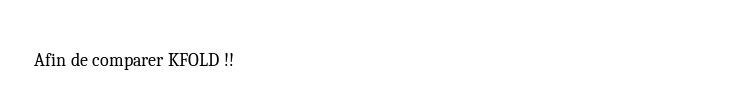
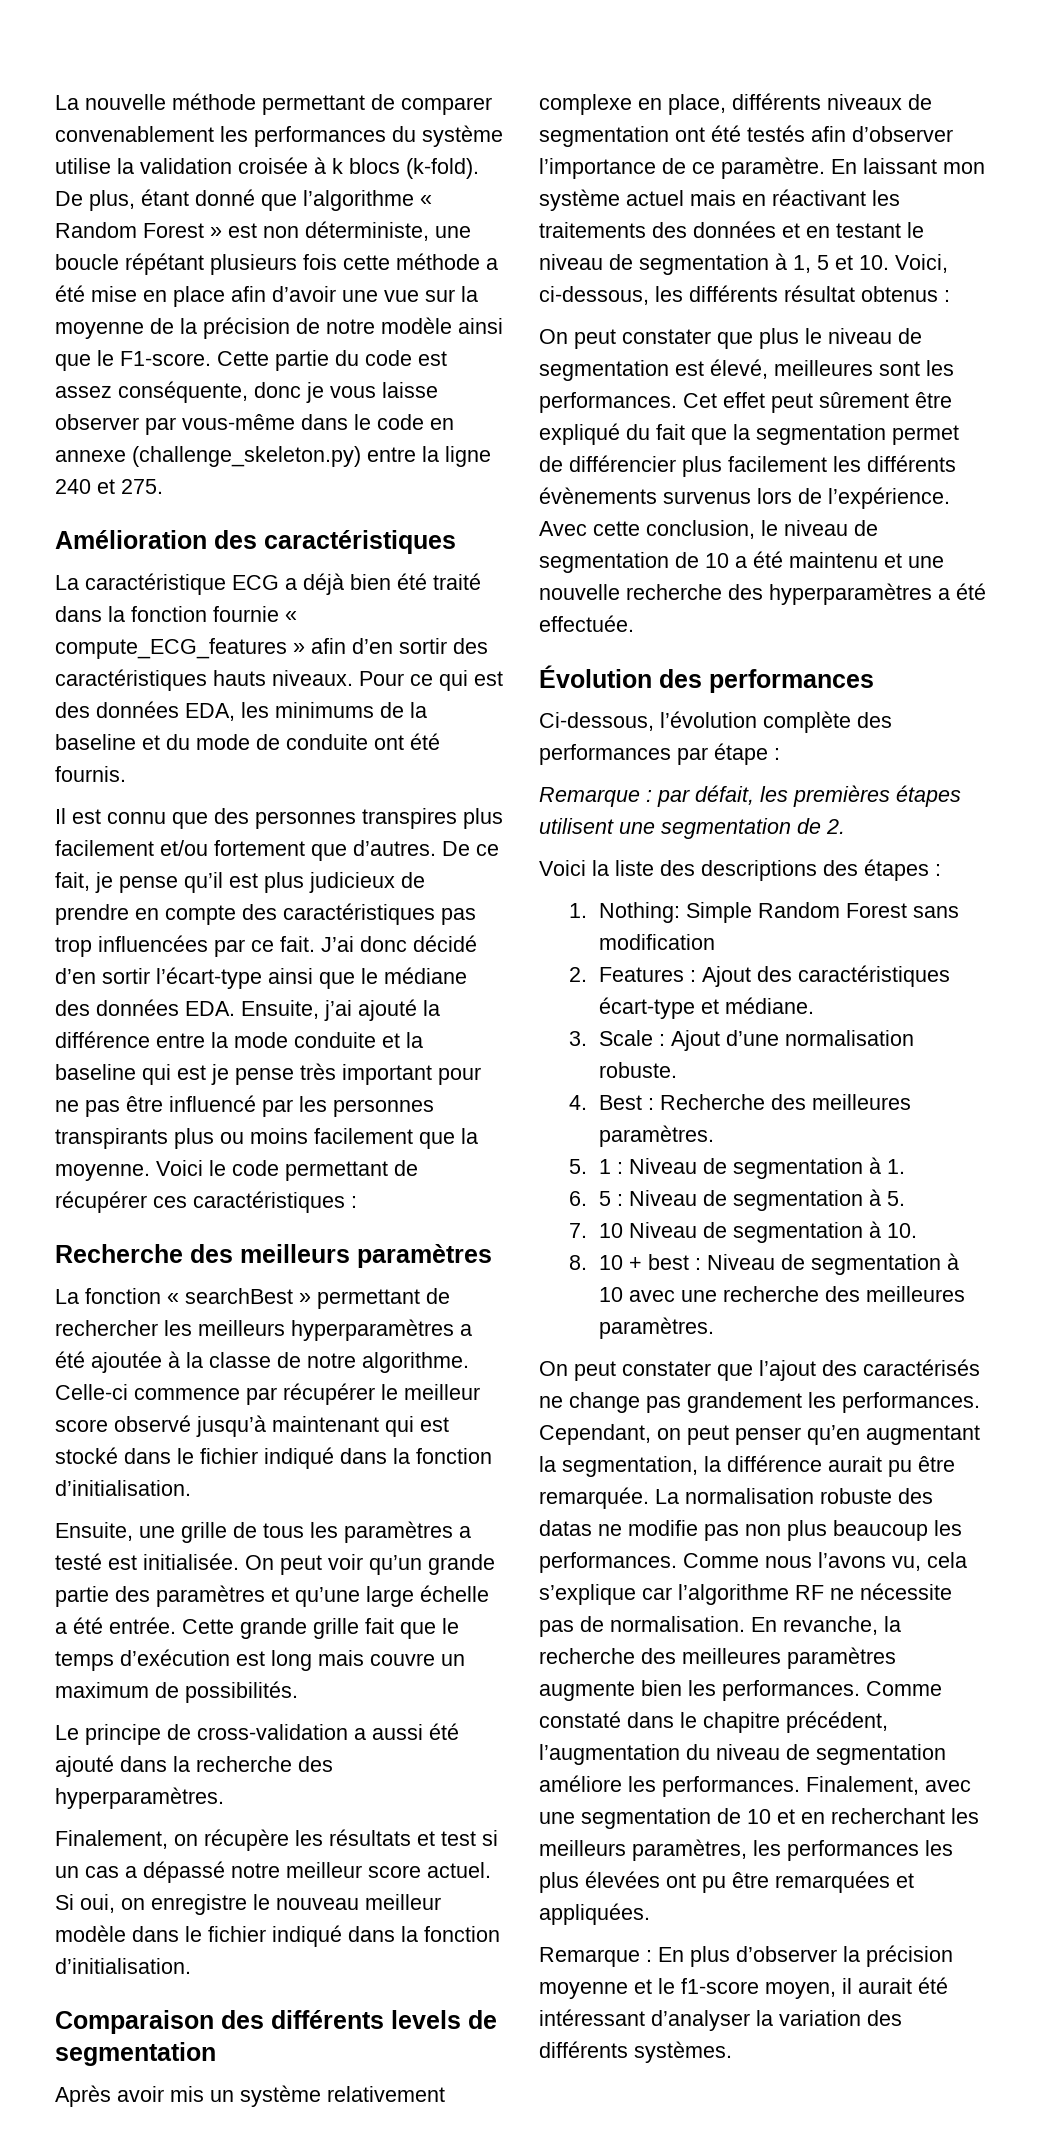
- Afin de comparer KFOLD !!
+ La nouvelle méthode permettant de comparer convenablement les performances du système utilise la validation croisée à k blocs (k-fold). De plus, étant donné que l’algorithme « Random Forest » est non déterministe, une boucle répétant plusieurs fois cette méthode a été mise en place afin d’avoir une vue sur la moyenne de la précision de notre modèle ainsi que le F1-score. Cette partie du code est assez conséquente, donc je vous laisse observer par vous-même dans le code en annexe (challenge_skeleton.py) entre la ligne 240 et 275.
+ Amélioration des caractéristiques
+ La caractéristique ECG a déjà bien été traité dans la fonction fournie « compute_ECG_features » afin d’en sortir des caractéristiques hauts niveaux. Pour ce qui est des données EDA, les minimums de la baseline et du mode de conduite ont été fournis.
+ Il est connu que des personnes transpires plus facilement et/ou fortement que d’autres. De ce fait, je pense qu’il est plus judicieux de prendre en compte des caractéristiques pas trop influencées par ce fait. J’ai donc décidé d’en sortir l’écart-type ainsi que le médiane des données EDA. Ensuite, j’ai ajouté la différence entre la mode conduite et la baseline qui est je pense très important pour ne pas être influencé par les personnes transpirants plus ou moins facilement que la moyenne. Voici le code permettant de récupérer ces caractéristiques :
+ Recherche des meilleurs paramètres
+ La fonction « searchBest » permettant de rechercher les meilleurs hyperparamètres a été ajoutée à la classe de notre algorithme. Celle-ci commence par récupérer le meilleur score observé jusqu’à maintenant qui est stocké dans le fichier indiqué dans la fonction d’initialisation.
+ Ensuite, une grille de tous les paramètres a testé est initialisée. On peut voir qu’un grande partie des paramètres et qu’une large échelle a été entrée. Cette grande grille fait que le temps d’exécution est long mais couvre un maximum de possibilités.
+ Le principe de cross-validation a aussi été ajouté dans la recherche des hyperparamètres.
+ Finalement, on récupère les résultats et test si un cas a dépassé notre meilleur score actuel. Si oui, on enregistre le nouveau meilleur modèle dans le fichier indiqué dans la fonction d’initialisation.
+ Comparaison des différents levels de segmentation
+ Après avoir mis un système relativement complexe en place, différents niveaux de segmentation ont été testés afin d’observer l’importance de ce paramètre. En laissant mon système actuel mais en réactivant les traitements des données et en testant le niveau de segmentation à 1, 5 et 10. Voici, ci-dessous, les différents résultat obtenus :
+ On peut constater que plus le niveau de segmentation est élevé, meilleures sont les performances. Cet effet peut sûrement être expliqué du fait que la segmentation permet de différencier plus facilement les différents évènements survenus lors de l’expérience. Avec cette conclusion, le niveau de segmentation de 10 a été maintenu et une nouvelle recherche des hyperparamètres a été effectuée.
+ Évolution des performances
+ Ci-dessous, l’évolution complète des performances par étape :
+ Remarque : par défait, les premières étapes utilisent une segmentation de 2.
+ Voici la liste des descriptions des étapes :
+ 1. Nothing: Simple Random Forest sans modification
+ 2. Features : Ajout des caractéristiques écart-type et médiane.
+ 3. Scale : Ajout d’une normalisation robuste.
+ 4. Best : Recherche des meilleures paramètres.
+ 5. 1 : Niveau de segmentation à 1.
+ 6. 5 : Niveau de segmentation à 5.
+ 7. 10 Niveau de segmentation à 10.
+ 8. 10 + best : Niveau de segmentation à 10 avec une recherche des meilleures paramètres.
+ On peut constater que l’ajout des caractérisés ne change pas grandement les performances. Cependant, on peut penser qu’en augmentant la segmentation, la différence aurait pu être remarquée. La normalisation robuste des datas ne modifie pas non plus beaucoup les performances. Comme nous l’avons vu, cela s’explique car l’algorithme RF ne nécessite pas de normalisation. En revanche, la recherche des meilleures paramètres augmente bien les performances. Comme constaté dans le chapitre précédent, l’augmentation du niveau de segmentation améliore les performances. Finalement, avec une segmentation de 10 et en recherchant les meilleurs paramètres, les performances les plus élevées ont pu être remarquées et appliquées.
+ Remarque : En plus d’observer la précision moyenne et le f1-score moyen, il aurait été intéressant d’analyser la variation des différents systèmes.

